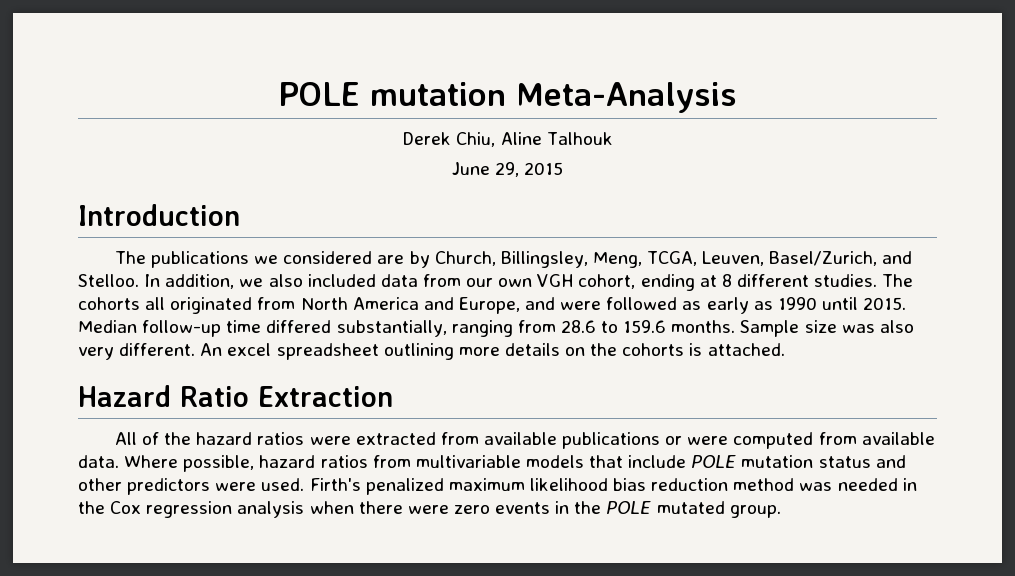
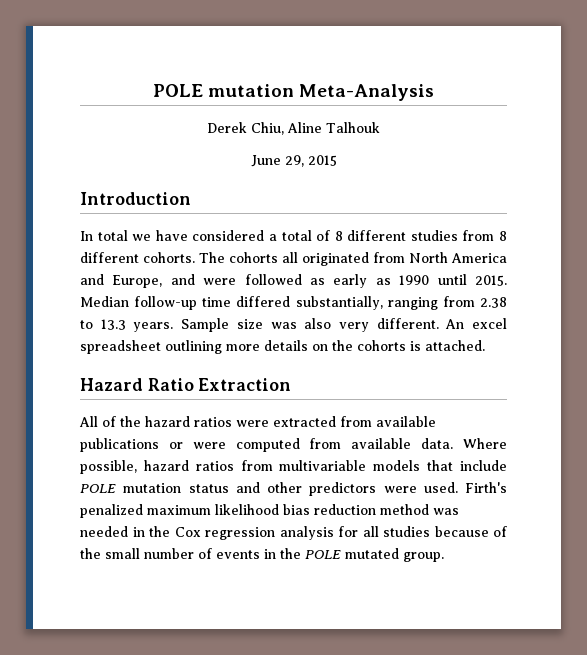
- The publications we considered are by Church, Billingsley, Meng, TCGA, Leuven, Basel/Zurich, and Stelloo. In addition, we also included data from our own VGH cohort, ending at 8 different studies.
+ In total we have considered a total of 8 different studies from 8 different cohorts.
- Median follow-up time differed substantially, ranging from 28.6 to 159.6 months.
+ Median follow-up time differed substantially, ranging from 2.38 to 13.3 years.
- Firth's penalized maximum likelihood bias reduction method was needed in the Cox regression analysis when there were zero events in the POLE mutated group.
+ Firth's penalized maximum likelihood bias reduction method was needed in the Cox regression analysis for all studies because of the small number of events in the POLE mutated group.

